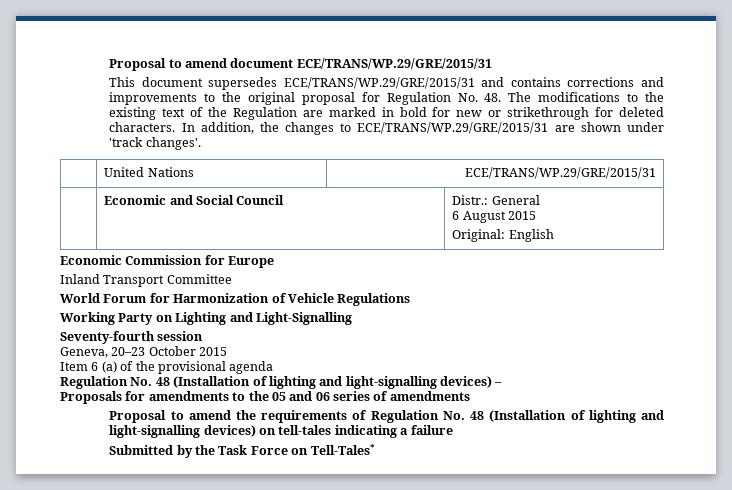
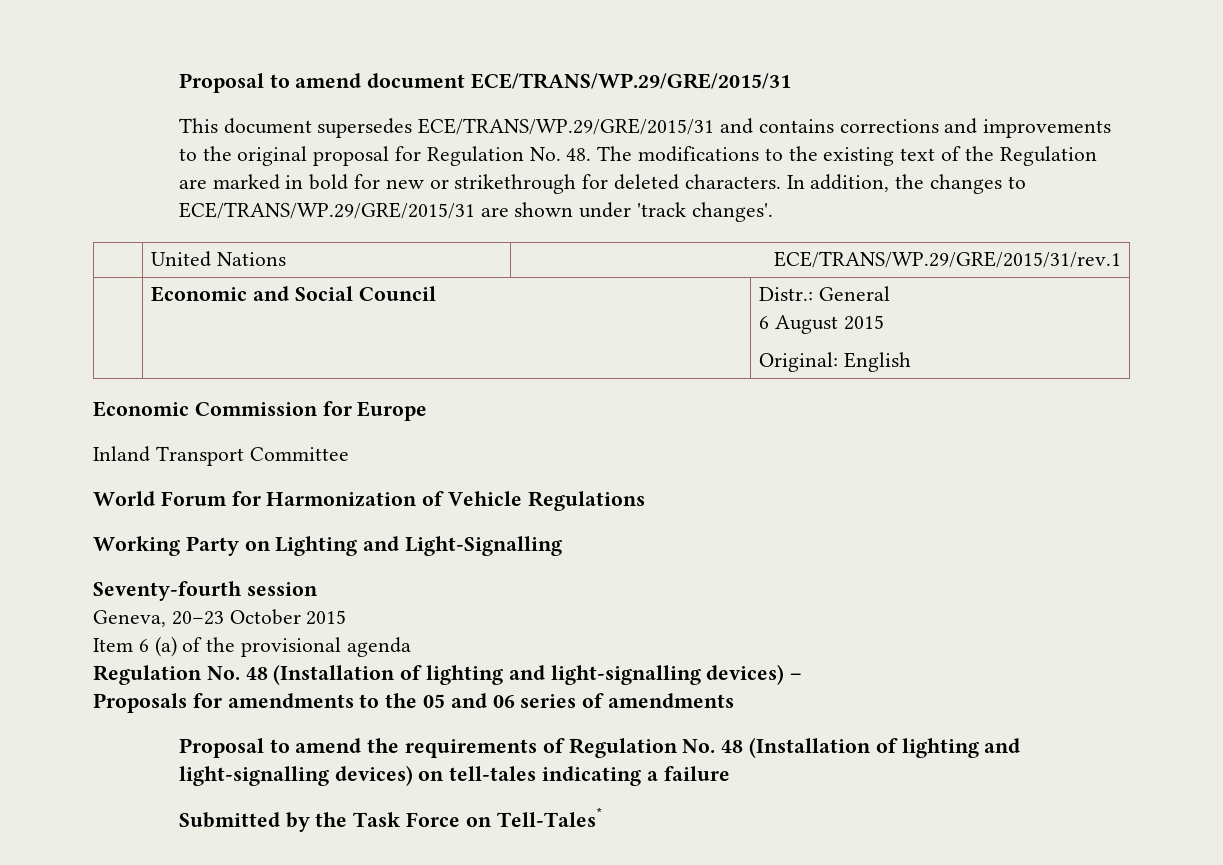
- | United Nations | ECE/TRANS/WP.29/GRE/2015/31
+ | United Nations | ECE/TRANS/WP.29/GRE/2015/31/rev.1

